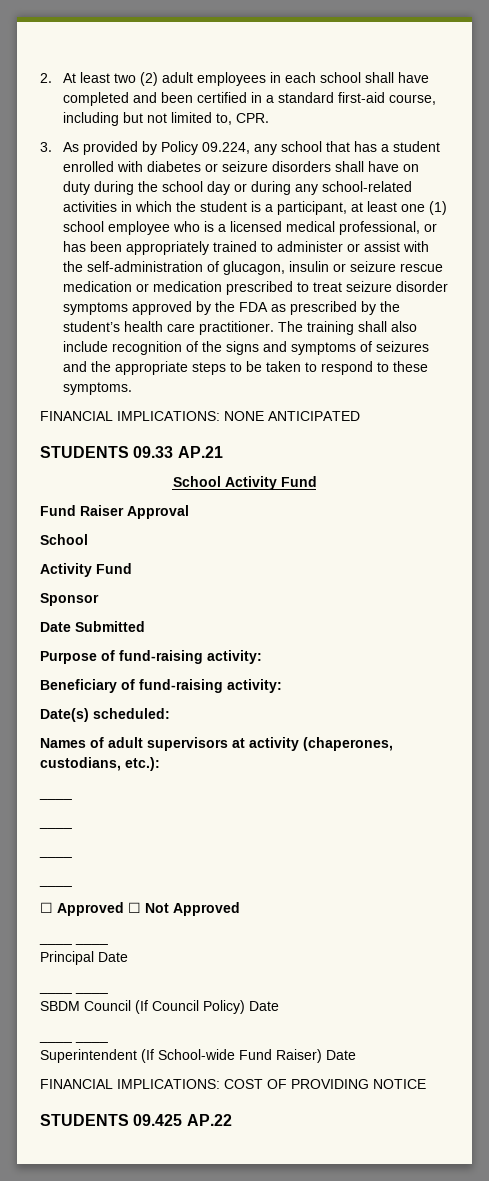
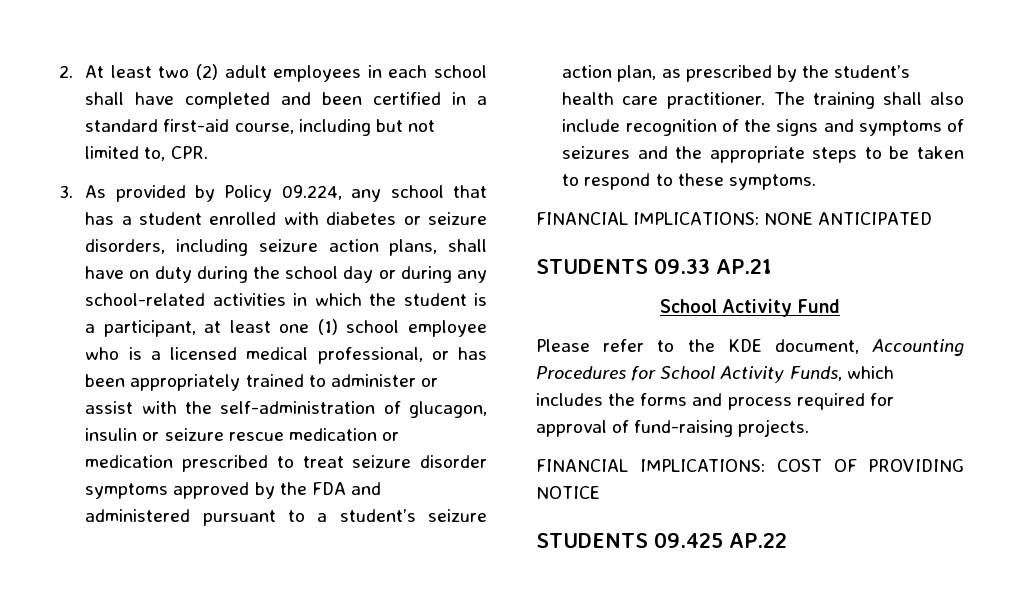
- 3. As provided by Policy 09.224, any school that has a student enrolled with diabetes or seizure disorders shall have on duty during the school day or during any school-related activities in which the student is a participant, at least one (1) school employee who is a licensed medical professional, or has been appropriately trained to administer or assist with the self-administration of glucagon, insulin or seizure rescue medication or medication prescribed to treat seizure disorder symptoms approved by the FDA as prescribed by the student’s health care practitioner.
+ 3. As provided by Policy 09.224, any school that has a student enrolled with diabetes or seizure disorders, including seizure action plans, shall have on duty during the school day or during any school-related activities in which the student is a participant, at least one (1) school employee who is a licensed medical professional, or has been appropriately trained to administer or assist with the self-administration of glucagon, insulin or seizure rescue medication or medication prescribed to treat seizure disorder symptoms approved by the FDA and administered pursuant to a student’s seizure action plan, as prescribed by the student’s health care practitioner.
- Fund Raiser Approval
- School
- Activity Fund
- Sponsor
- Date Submitted
- Purpose of fund-raising activity:
- Beneficiary of fund-raising activity:
- Date(s) scheduled:
- Names of adult supervisors at activity (chaperones, custodians, etc.):
- ____
- ____
- ____
- ____
- ☐ Approved ☐ Not Approved
- ____ ____
- Principal Date
- ____ ____
- SBDM Council (If Council Policy) Date
- ____ ____
- Superintendent (If School-wide Fund Raiser) Date
+ Please refer to the KDE document, Accounting Procedures for School Activity Funds, which includes the forms and process required for approval of fund-raising projects.

